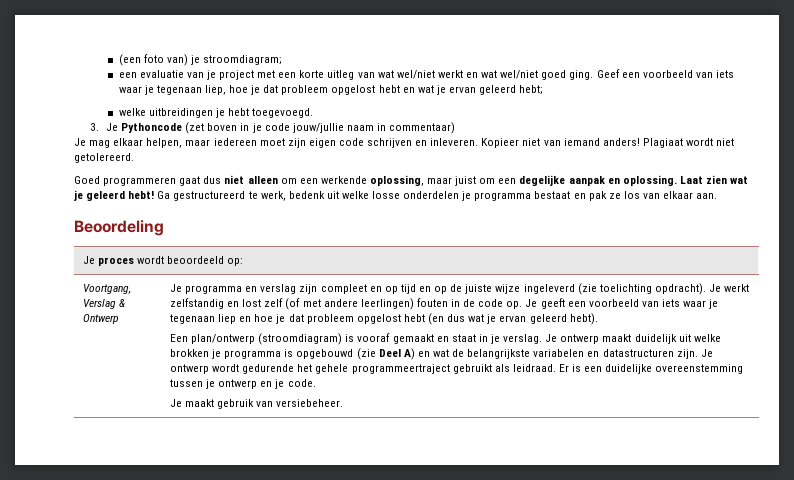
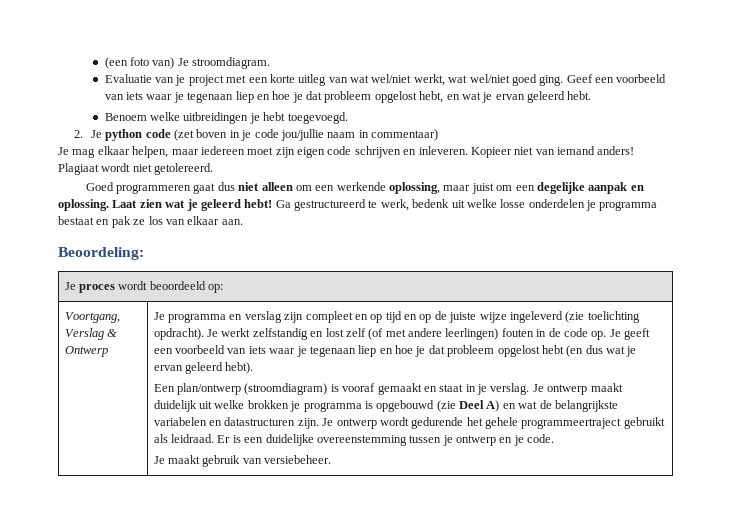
- (een foto van) je stroomdiagram;
- een evaluatie van je project met een korte uitleg van wat wel/niet werkt en wat wel/niet goed ging.
+ (een foto van) Je stroomdiagram.
+ Evaluatie van je project met een korte uitleg van wat wel/niet werkt, wat wel/niet goed ging.
- Geef een voorbeeld van iets waar je tegenaan liep, hoe je dat probleem opgelost hebt en wat je ervan geleerd hebt;
- welke uitbreidingen je hebt toegevoegd.
+ Geef een voorbeeld van iets waar je tegenaan liep en hoe je dat probleem opgelost hebt, en wat je ervan geleerd hebt.
+ Benoem welke uitbreidingen je hebt toegevoegd.
- 3. Je Pythoncode (zet boven in je code jouw/jullie naam in commentaar)
+ 2. Je python code (zet boven in je code jou/jullie naam in commentaar)
- Beoordeling
+ Beoordeling:

